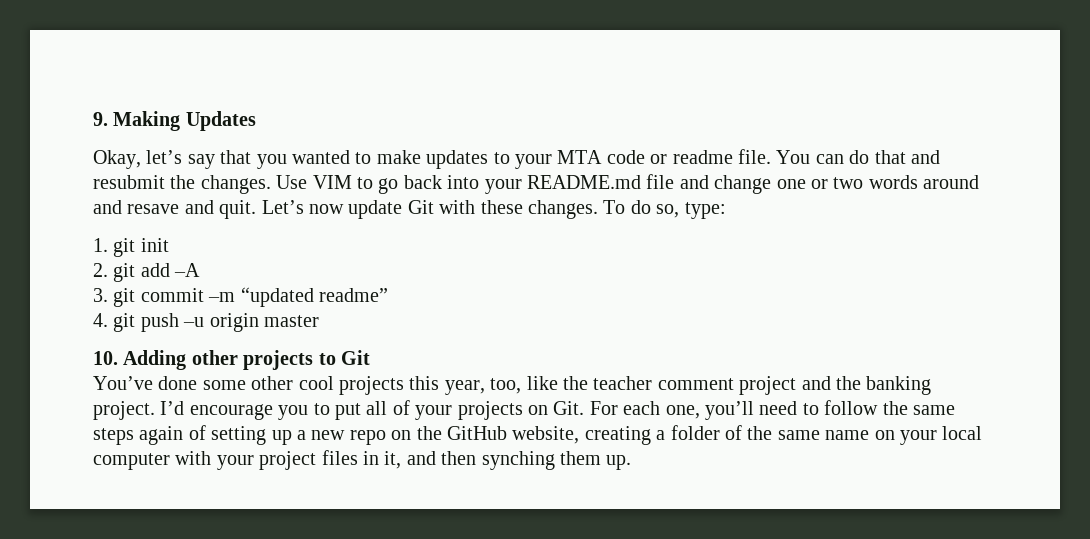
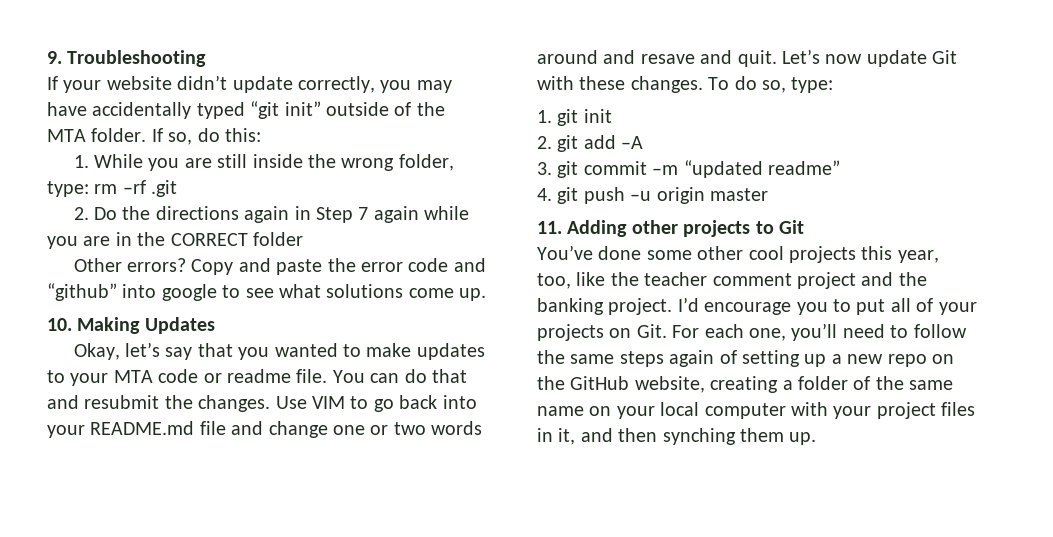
- 9. Making Updates
+ 9. Troubleshooting
+ If your website didn’t update correctly, you may have accidentally typed “git init” outside of the MTA folder. If so, do this:
+ 1. While you are still inside the wrong folder, type: rm –rf .git
+ 2. Do the directions again in Step 7 again while you are in the CORRECT folder
+ Other errors? Copy and paste the error code and “github” into google to see what solutions come up.
+ 10. Making Updates
- 10. Adding other projects to Git
+ 11. Adding other projects to Git

